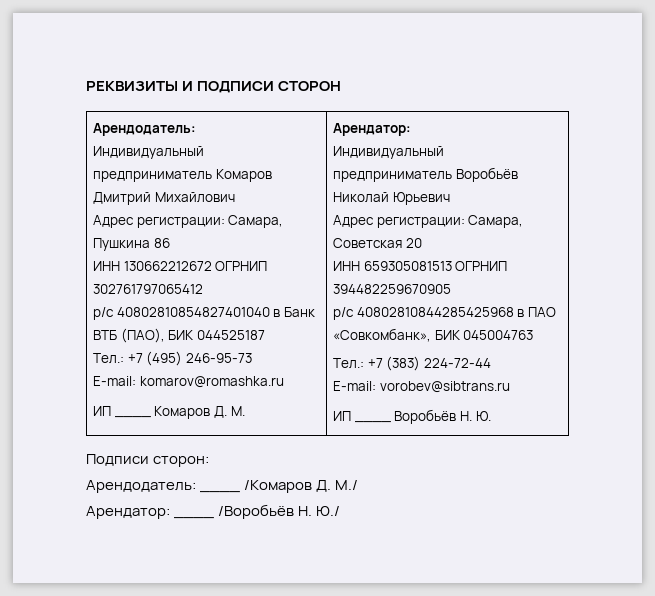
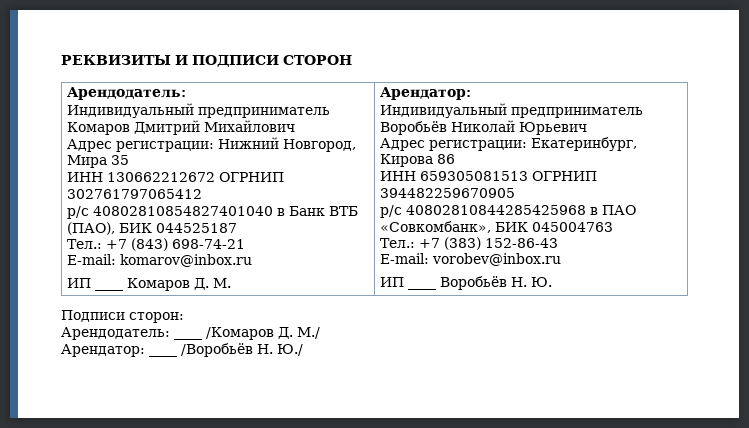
- Адрес регистрации: Самара, Пушкина 86
+ Адрес регистрации: Нижний Новгород, Мира 35
- Тел.: +7 (495) 246-95-73
- E-mail: komarov@romashka.ru
+ Тел.: +7 (843) 698-74-21
+ E-mail: komarov@inbox.ru
- Адрес регистрации: Самара, Советская 20
+ Адрес регистрации: Екатеринбург, Кирова 86
- Тел.: +7 (383) 224-72-44
- E-mail: vorobev@sibtrans.ru
+ Тел.: +7 (383) 152-86-43
+ E-mail: vorobev@inbox.ru

